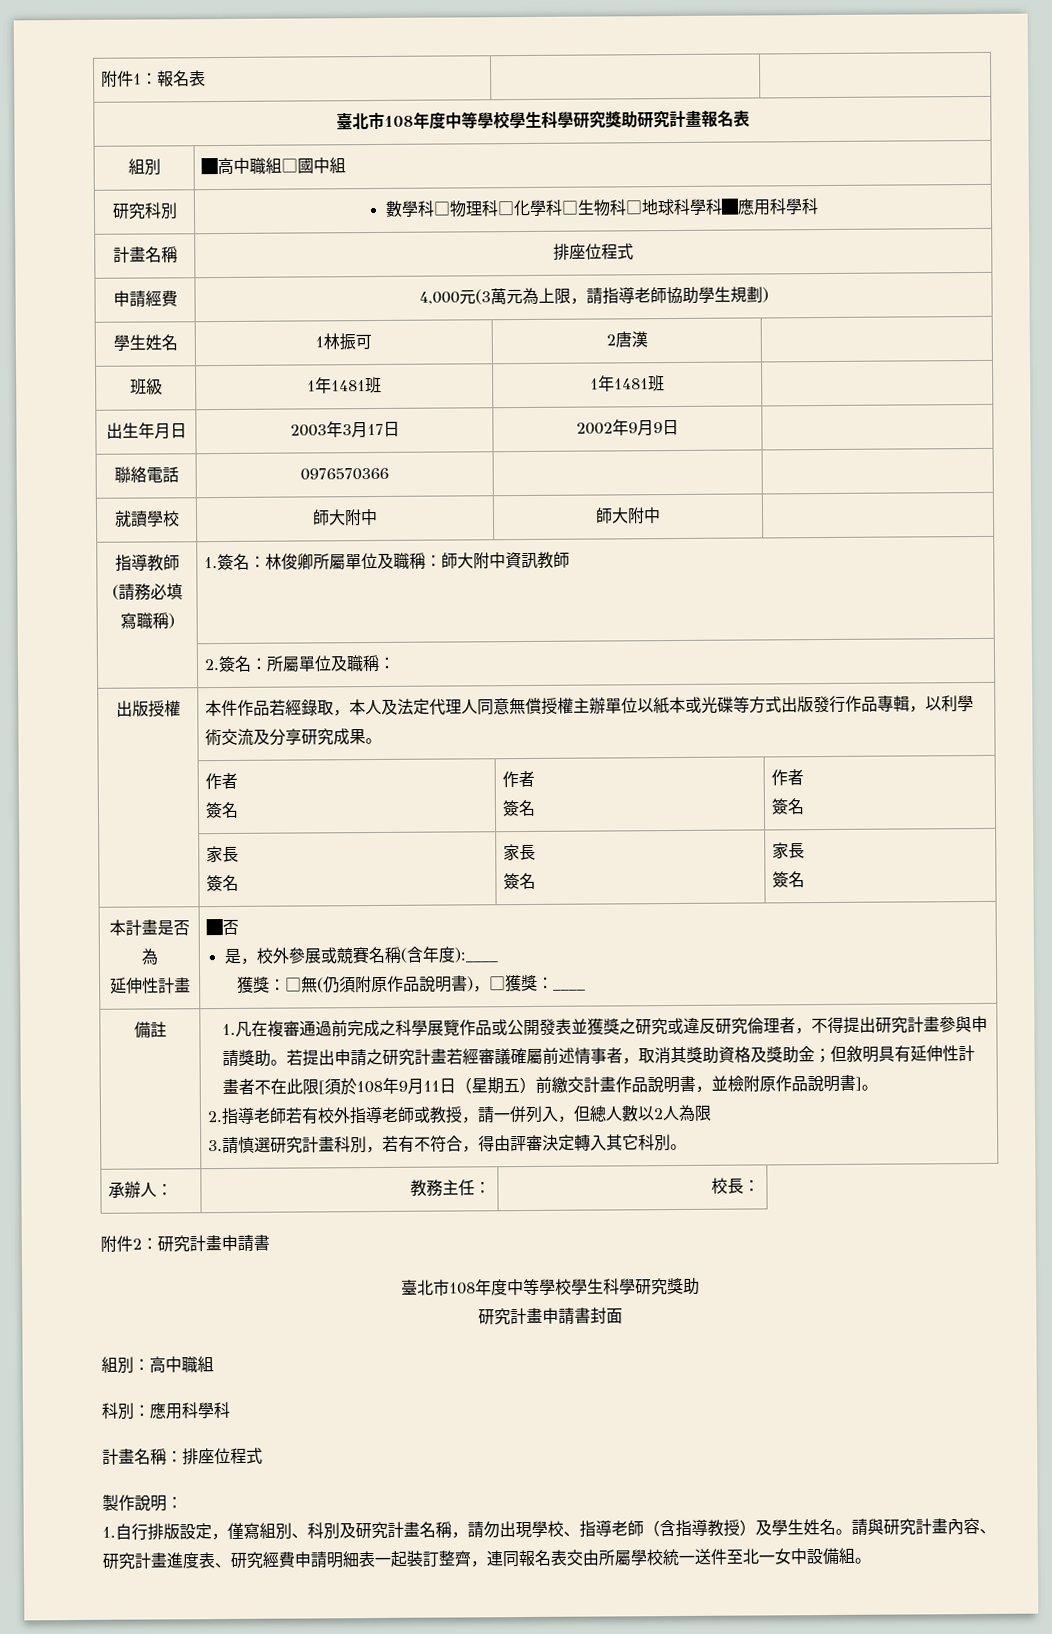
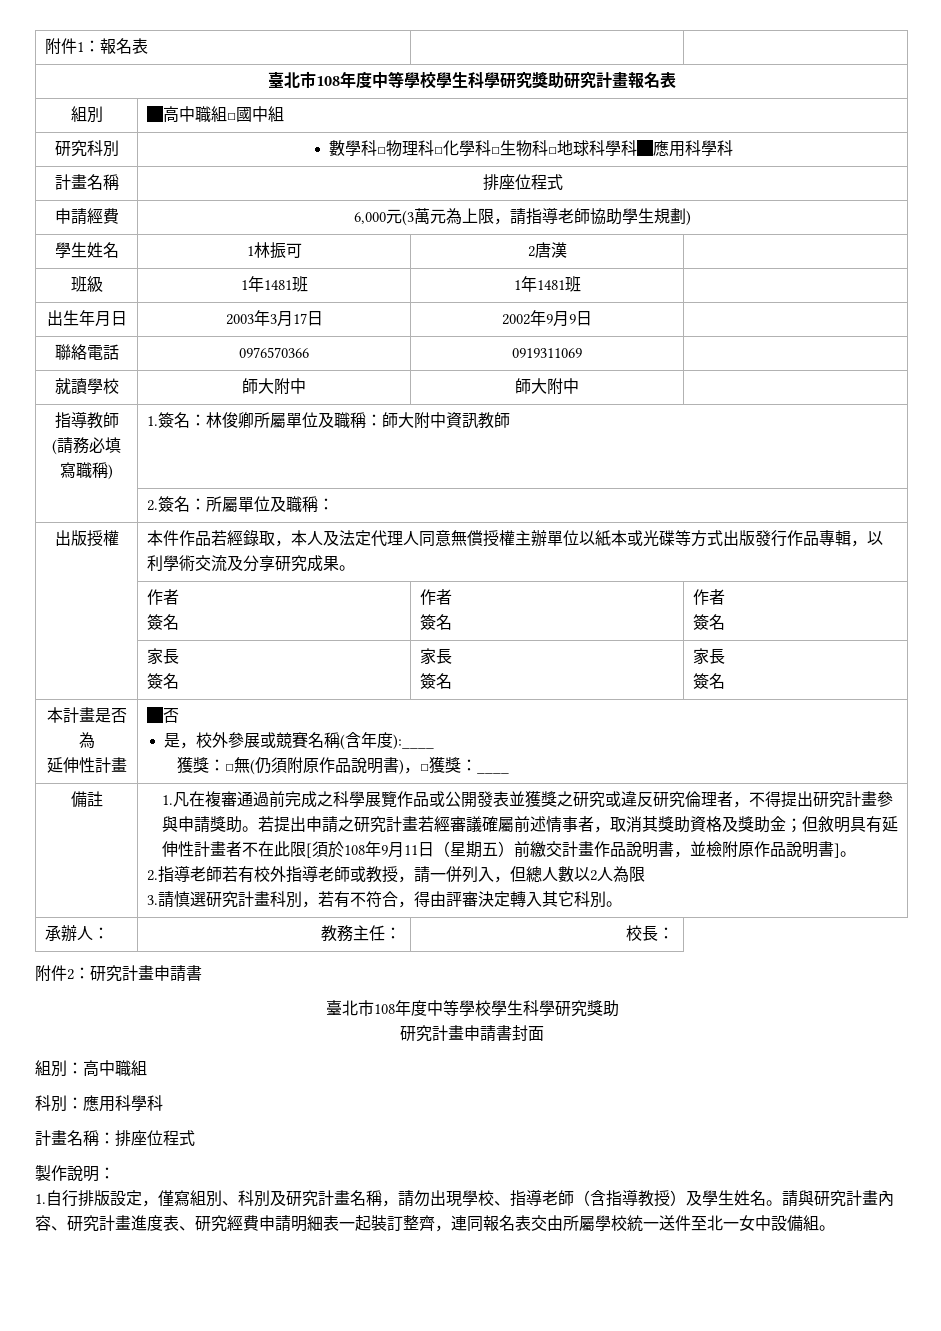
- 申請經費 | 4,000元(3萬元為上限，請指導老師協助學生規劃)
+ 申請經費 | 6,000元(3萬元為上限，請指導老師協助學生規劃)
- 聯絡電話 | 0976570366 | |
+ 聯絡電話 | 0976570366 | 0919311069 |

